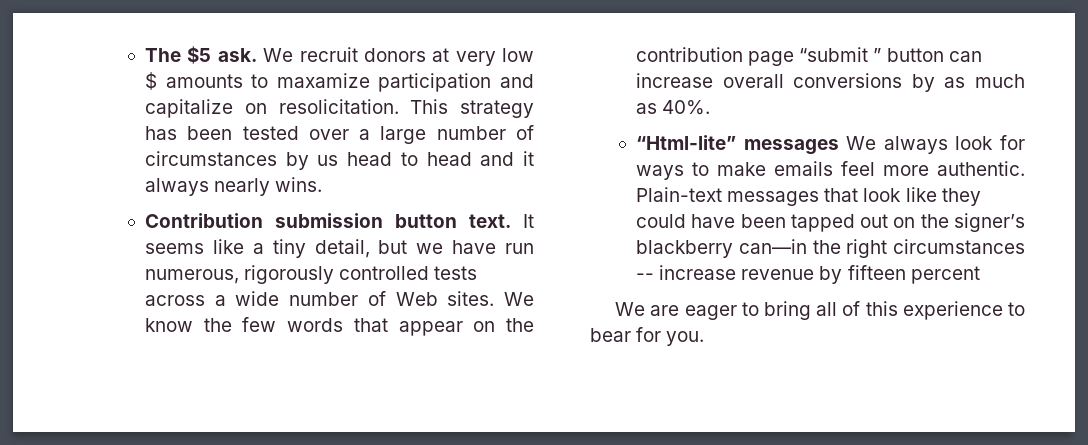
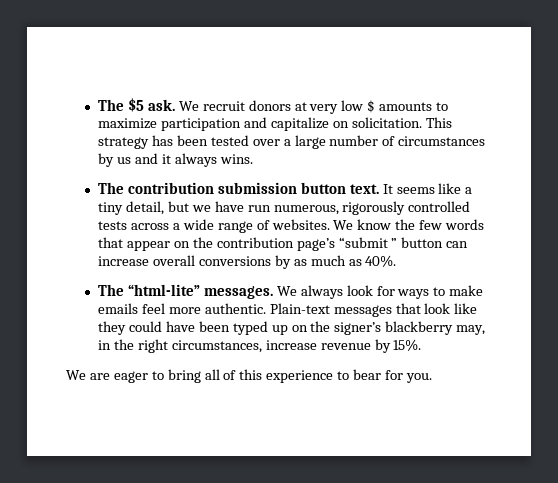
- We recruit donors at very low $ amounts to maxamize participation and capitalize on resolicitation.
+ We recruit donors at very low $ amounts to maximize participation and capitalize on solicitation.
- This strategy has been tested over a large number of circumstances by us head to head and it always nearly wins.
+ This strategy has been tested over a large number of circumstances by us and it always wins.
- Contribution submission button text.
+ The contribution submission button text.
- It seems like a tiny detail, but we have run numerous, rigorously controlled tests across a wide number of Web sites.
+ It seems like a tiny detail, but we have run numerous, rigorously controlled tests across a wide range of websites.
- We know the few words that appear on the contribution page “submit ” button can increase overall conversions by as much as 40%.
+ We know the few words that appear on the contribution page’s “submit ” button can increase overall conversions by as much as 40%.
- “Html-lite” messages We always look for ways to make emails feel more authentic.
+ The “html-lite” messages. We always look for ways to make emails feel more authentic.
- Plain-text messages that look like they could have been tapped out on the signer’s blackberry can—in the right circumstances -- increase revenue by fifteen percent
+ Plain-text messages that look like they could have been typed up on the signer’s blackberry may, in the right circumstances, increase revenue by 15%.

